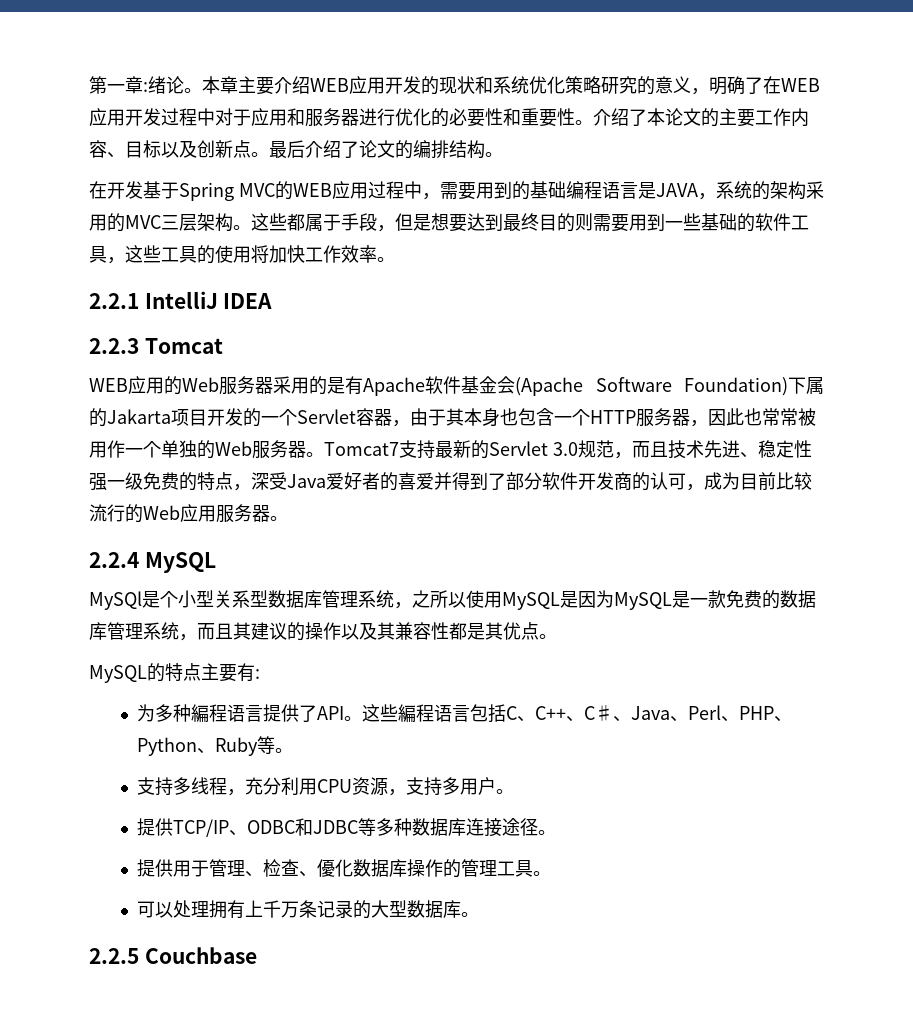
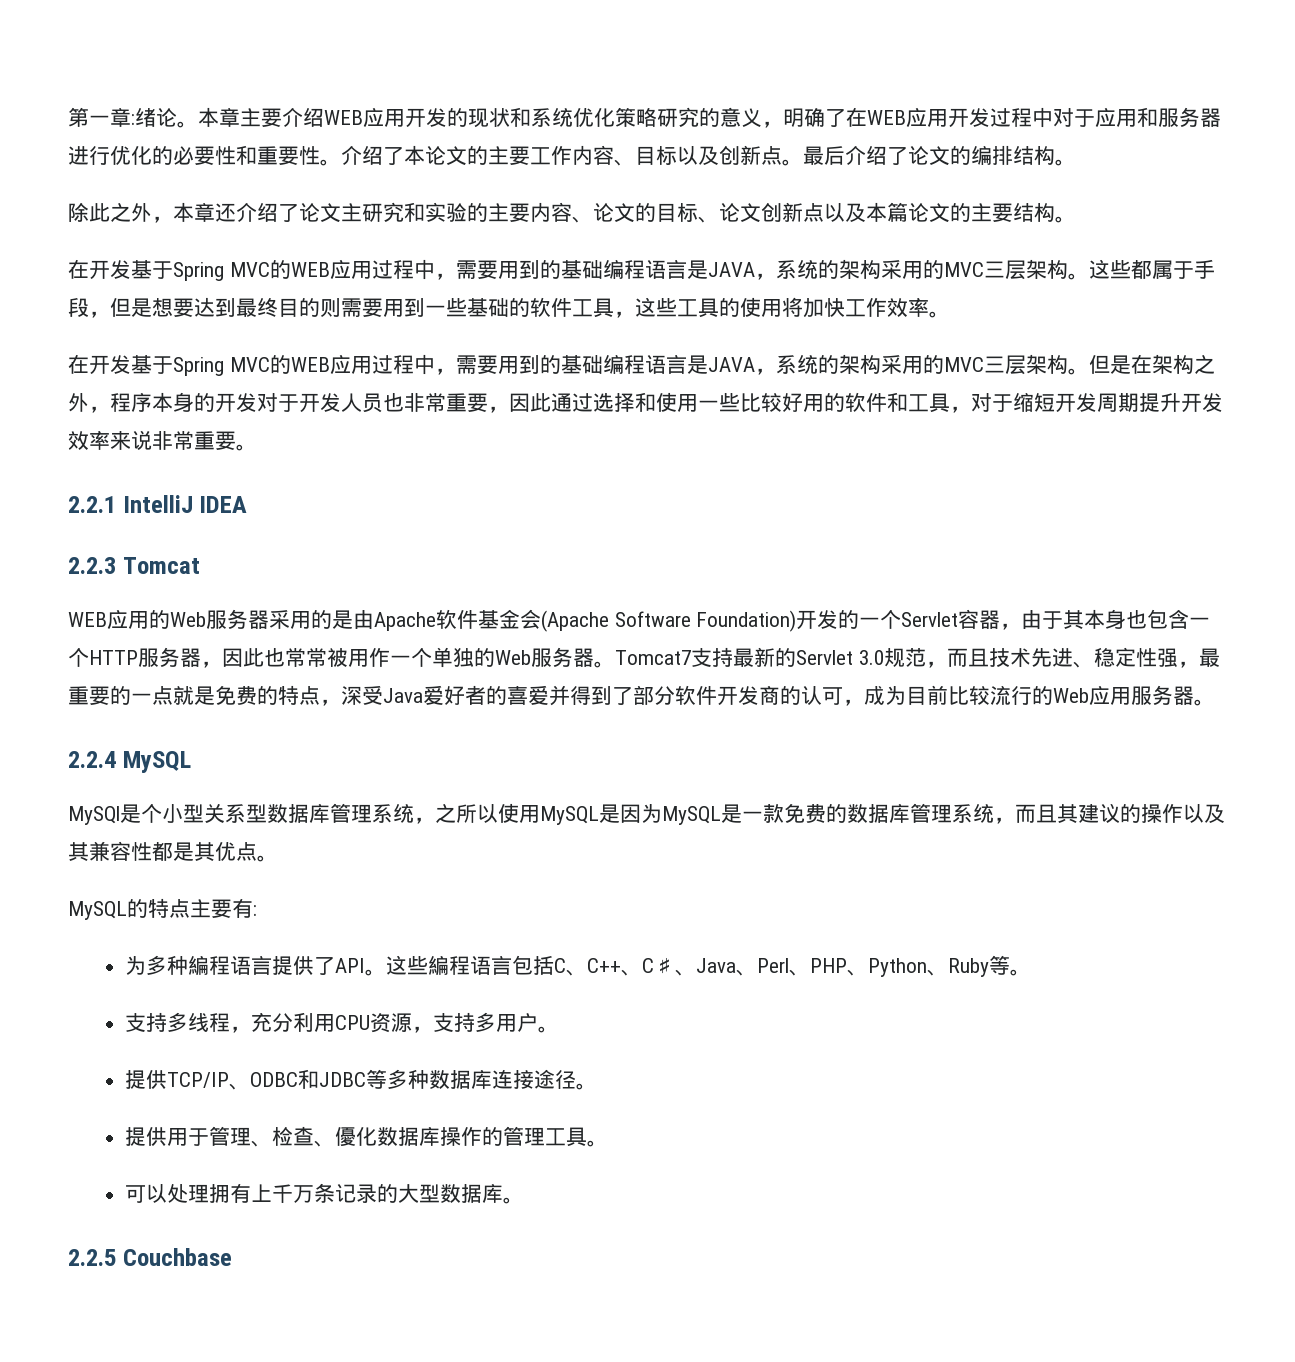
+ 除此之外，本章还介绍了论文主研究和实验的主要内容、论文的目标、论文创新点以及本篇论文的主要结构。
+ 在开发基于Spring MVC的WEB应用过程中，需要用到的基础编程语言是JAVA，系统的架构采用的MVC三层架构。但是在架构之外，程序本身的开发对于开发人员也非常重要，因此通过选择和使用一些比较好用的软件和工具，对于缩短开发周期提升开发效率来说非常重要。
- WEB应用的Web服务器采用的是有Apache软件基金会(Apache Software Foundation)下属的Jakarta项目开发的一个Servlet容器，由于其本身也包含一个HTTP服务器，因此也常常被用作一个单独的Web服务器。
+ WEB应用的Web服务器采用的是由Apache软件基金会(Apache Software Foundation)开发的一个Servlet容器，由于其本身也包含一个HTTP服务器，因此也常常被用作一个单独的Web服务器。
- Tomcat7支持最新的Servlet 3.0规范，而且技术先进、稳定性强一级免费的特点，深受Java爱好者的喜爱并得到了部分软件开发商的认可，成为目前比较流行的Web应用服务器。
+ Tomcat7支持最新的Servlet 3.0规范，而且技术先进、稳定性强，最重要的一点就是免费的特点，深受Java爱好者的喜爱并得到了部分软件开发商的认可，成为目前比较流行的Web应用服务器。

